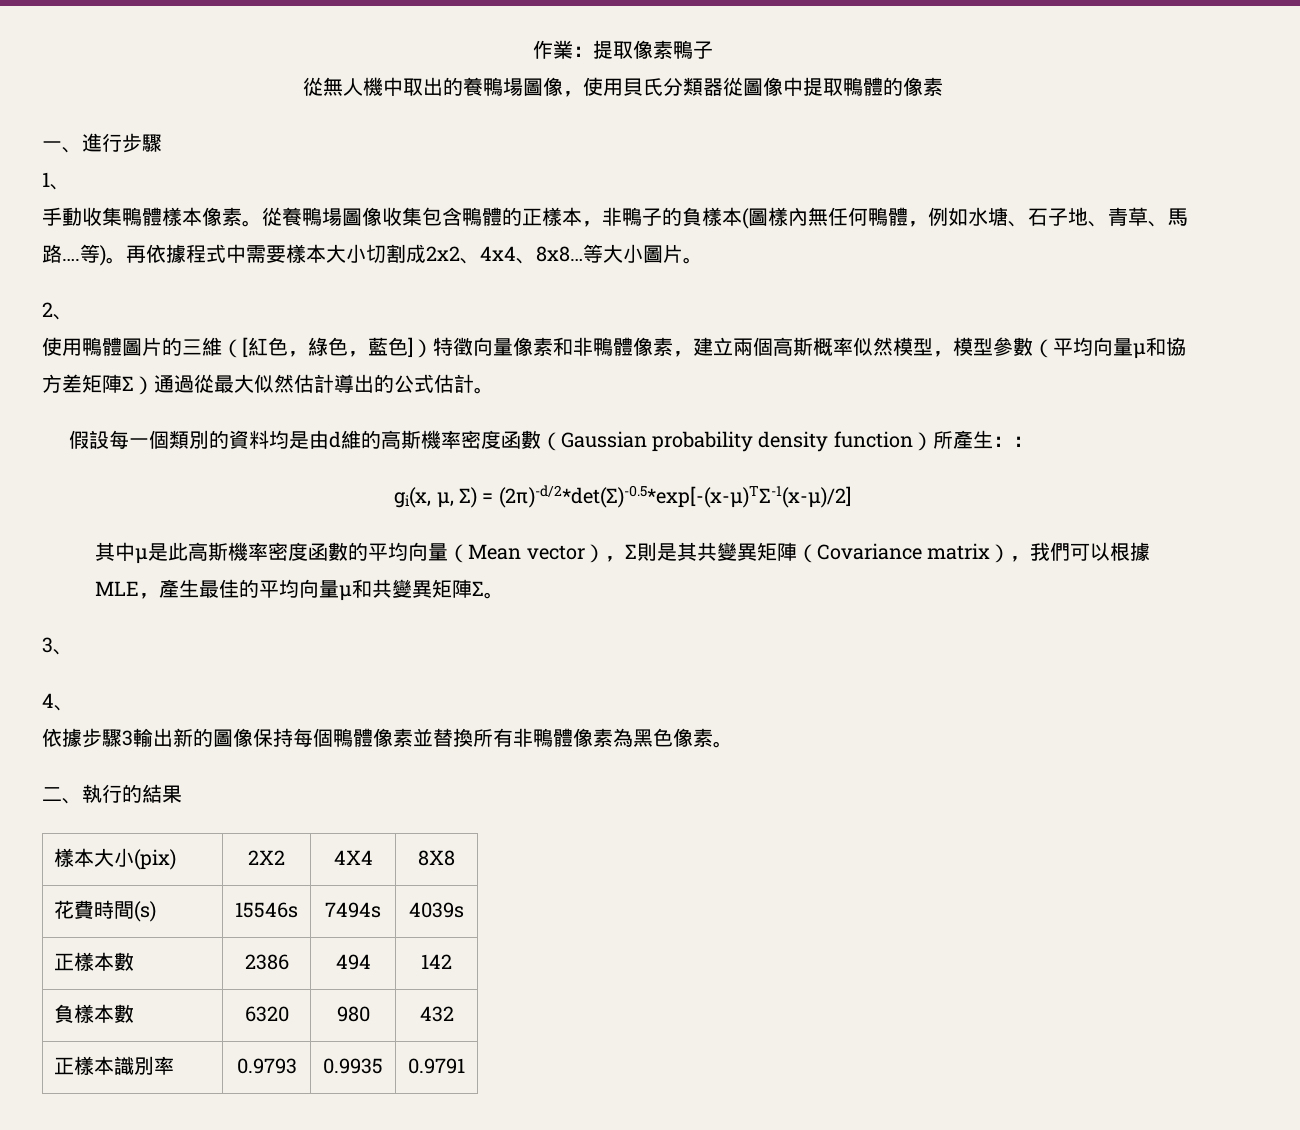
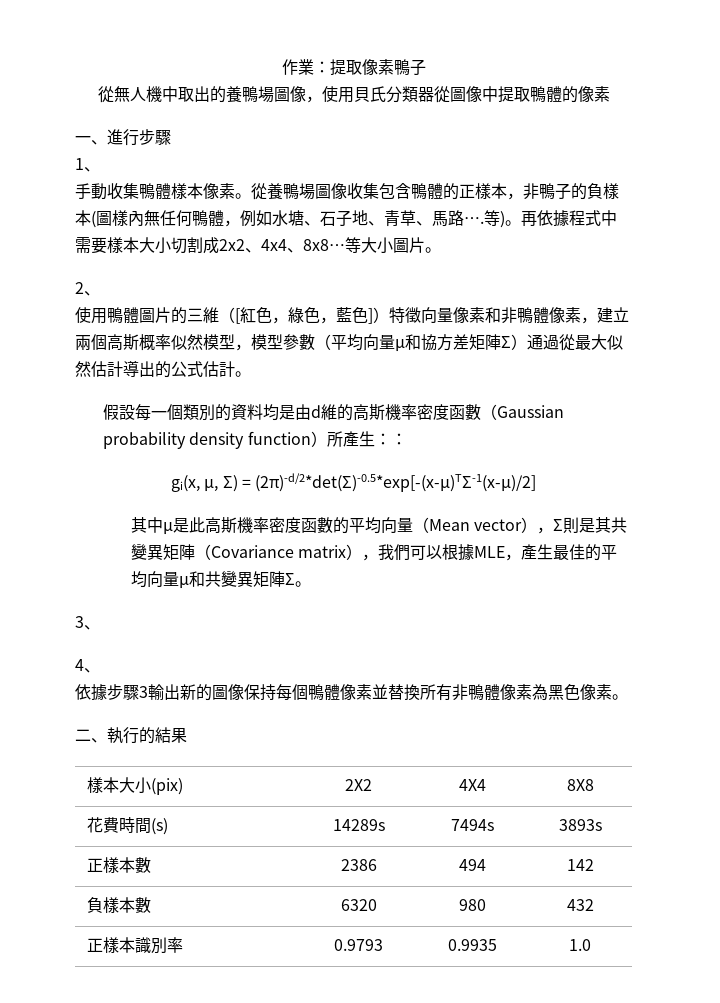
- 花費時間(s) | 15546s | 7494s | 4039s
+ 花費時間(s) | 14289s | 7494s | 3893s
- 正樣本識別率 | 0.9793 | 0.9935 | 0.9791
+ 正樣本識別率 | 0.9793 | 0.9935 | 1.0

